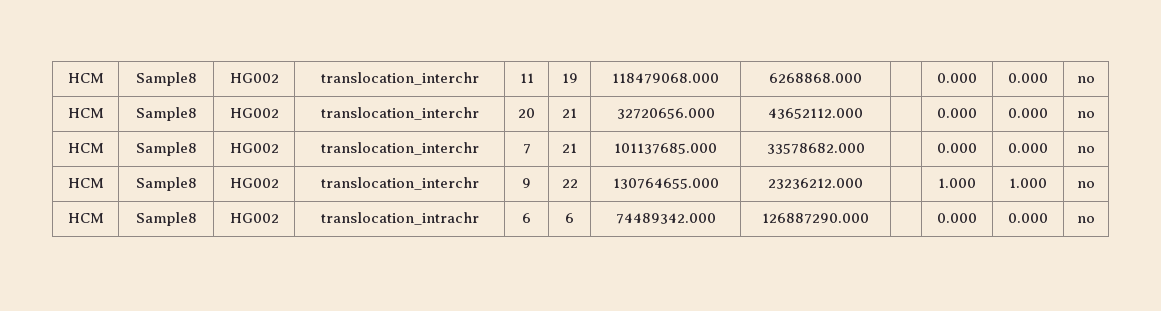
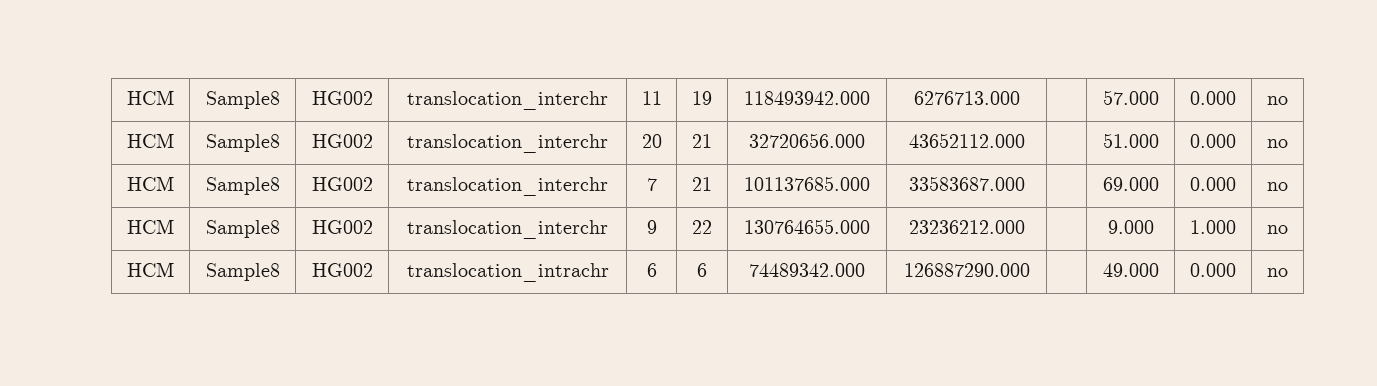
- HCM | Sample8 | HG002 | translocation_interchr | 11 | 19 | 118479068.000 | 6268868.000 | | 0.000 | 0.000 | no
+ HCM | Sample8 | HG002 | translocation_interchr | 11 | 19 | 118493942.000 | 6276713.000 | | 57.000 | 0.000 | no
- HCM | Sample8 | HG002 | translocation_interchr | 20 | 21 | 32720656.000 | 43652112.000 | | 0.000 | 0.000 | no
+ HCM | Sample8 | HG002 | translocation_interchr | 20 | 21 | 32720656.000 | 43652112.000 | | 51.000 | 0.000 | no
- HCM | Sample8 | HG002 | translocation_interchr | 7 | 21 | 101137685.000 | 33578682.000 | | 0.000 | 0.000 | no
+ HCM | Sample8 | HG002 | translocation_interchr | 7 | 21 | 101137685.000 | 33583687.000 | | 69.000 | 0.000 | no
- HCM | Sample8 | HG002 | translocation_interchr | 9 | 22 | 130764655.000 | 23236212.000 | | 1.000 | 1.000 | no
+ HCM | Sample8 | HG002 | translocation_interchr | 9 | 22 | 130764655.000 | 23236212.000 | | 9.000 | 1.000 | no
- HCM | Sample8 | HG002 | translocation_intrachr | 6 | 6 | 74489342.000 | 126887290.000 | | 0.000 | 0.000 | no
+ HCM | Sample8 | HG002 | translocation_intrachr | 6 | 6 | 74489342.000 | 126887290.000 | | 49.000 | 0.000 | no

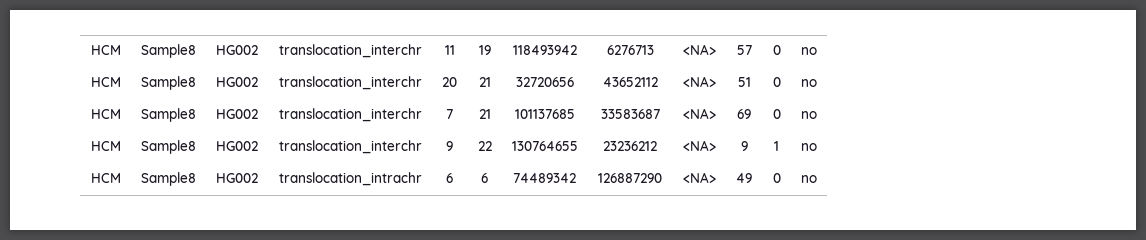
- HCM | Sample8 | HG002 | translocation_interchr | 11 | 19 | 118493942.000 | 6276713.000 | | 57.000 | 0.000 | no
+ HCM | Sample8 | HG002 | translocation_interchr | 11 | 19 | 118493942 | 6276713 | <NA> | 57 | 0 | no
- HCM | Sample8 | HG002 | translocation_interchr | 20 | 21 | 32720656.000 | 43652112.000 | | 51.000 | 0.000 | no
+ HCM | Sample8 | HG002 | translocation_interchr | 20 | 21 | 32720656 | 43652112 | <NA> | 51 | 0 | no
- HCM | Sample8 | HG002 | translocation_interchr | 7 | 21 | 101137685.000 | 33583687.000 | | 69.000 | 0.000 | no
+ HCM | Sample8 | HG002 | translocation_interchr | 7 | 21 | 101137685 | 33583687 | <NA> | 69 | 0 | no
- HCM | Sample8 | HG002 | translocation_interchr | 9 | 22 | 130764655.000 | 23236212.000 | | 9.000 | 1.000 | no
+ HCM | Sample8 | HG002 | translocation_interchr | 9 | 22 | 130764655 | 23236212 | <NA> | 9 | 1 | no
- HCM | Sample8 | HG002 | translocation_intrachr | 6 | 6 | 74489342.000 | 126887290.000 | | 49.000 | 0.000 | no
+ HCM | Sample8 | HG002 | translocation_intrachr | 6 | 6 | 74489342 | 126887290 | <NA> | 49 | 0 | no

